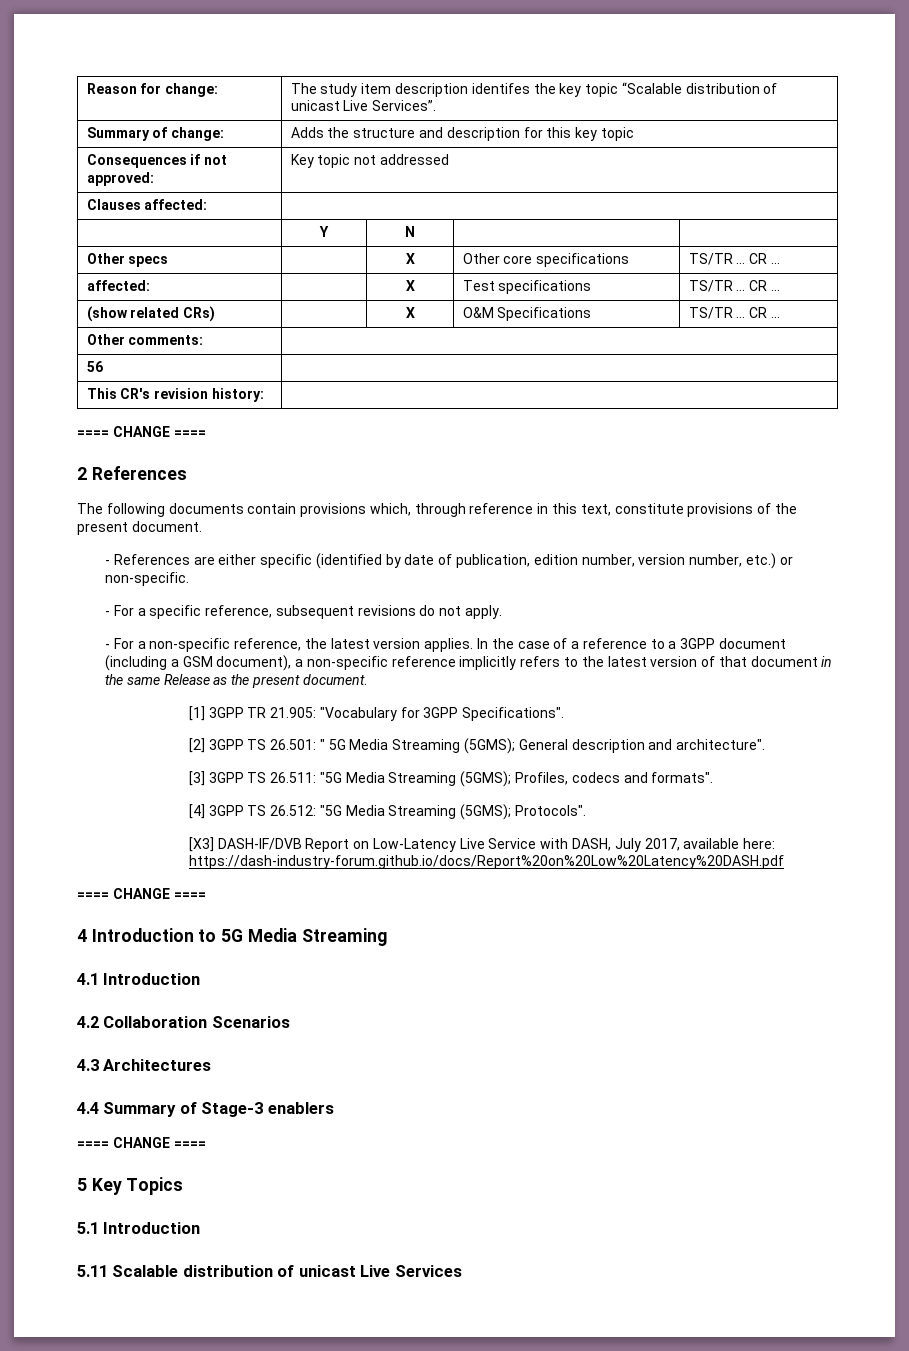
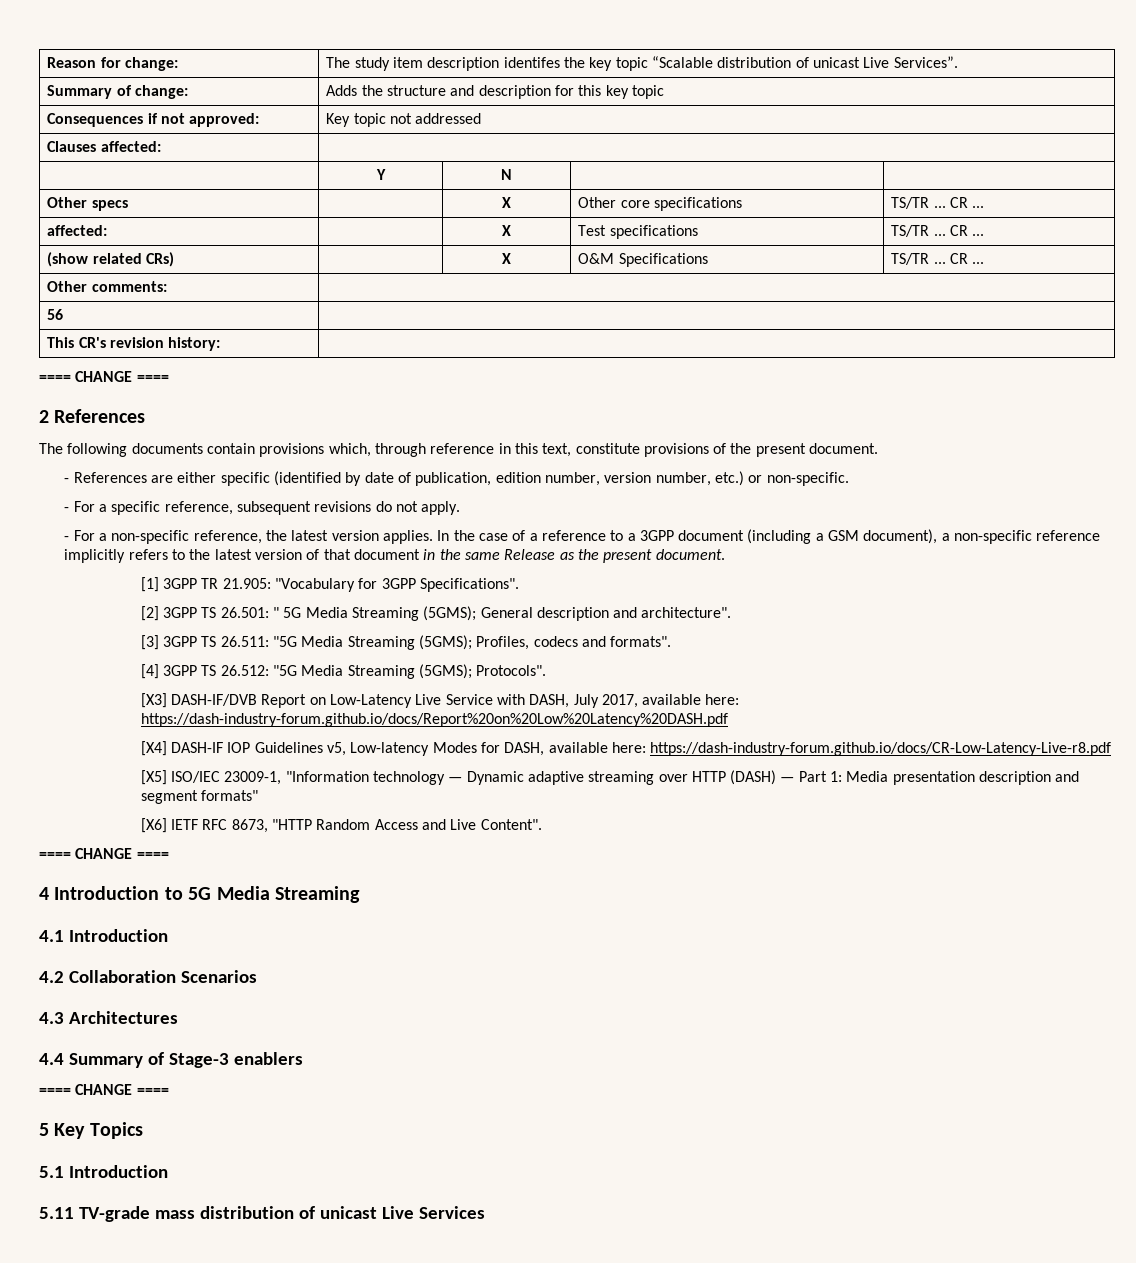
+ [X4] DASH-IF IOP Guidelines v5, Low-latency Modes for DASH, available here: https://dash-industry-forum.github.io/docs/CR-Low-Latency-Live-r8.pdf
+ [X5] ISO/IEC 23009-1, "Information technology — Dynamic adaptive streaming over HTTP (DASH) — Part 1: Media presentation description and segment formats"
+ [X6] IETF RFC 8673, "HTTP Random Access and Live Content".
- 5.11 Scalable distribution of unicast Live Services
+ 5.11 TV-grade mass distribution of unicast Live Services

